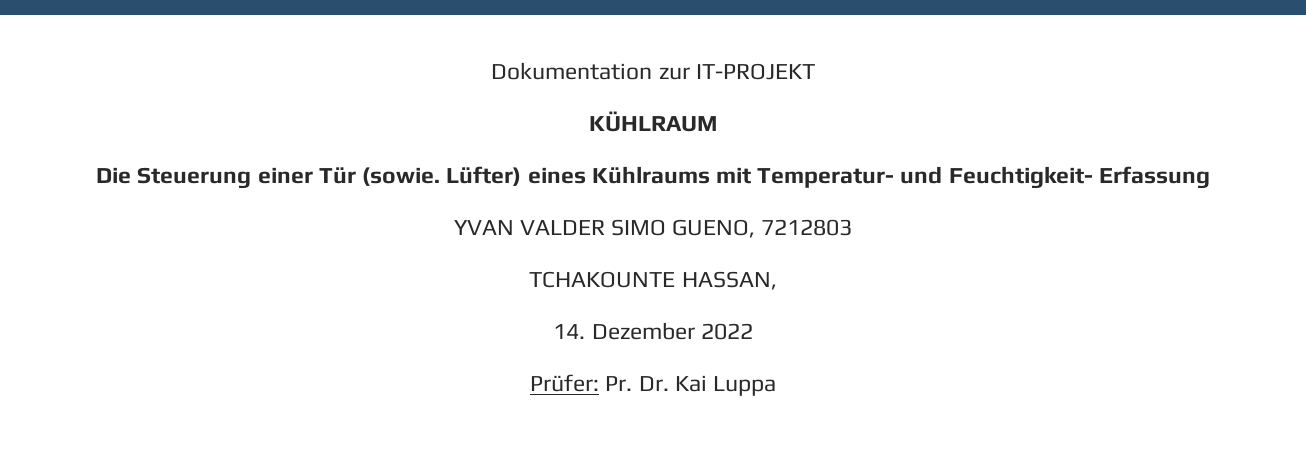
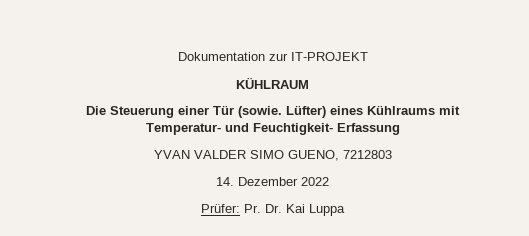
- TCHAKOUNTE HASSAN,

